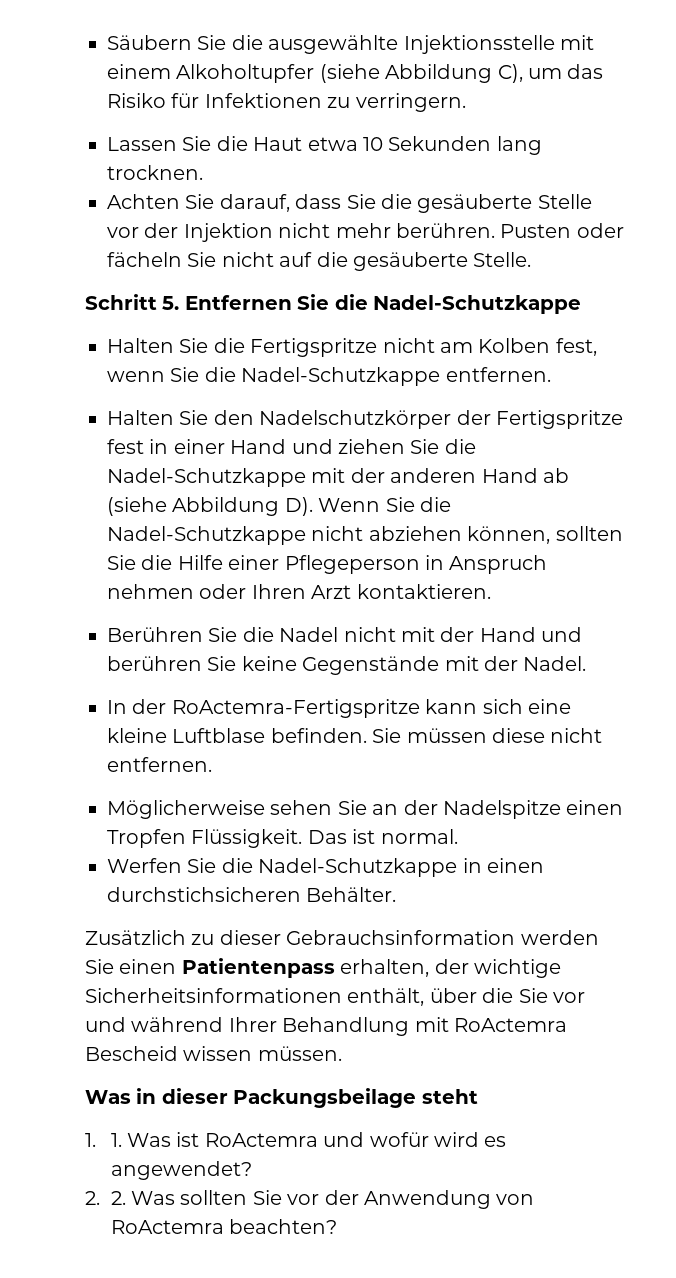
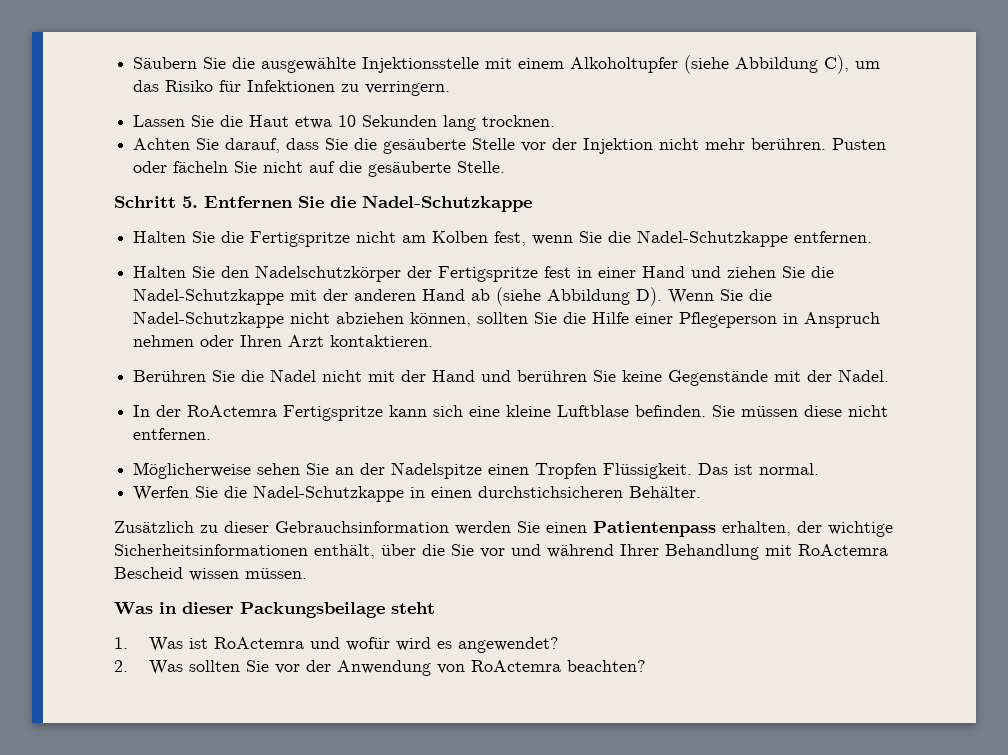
- In der RoActemra-Fertigspritze kann sich eine kleine Luftblase befinden.
+ In der RoActemra Fertigspritze kann sich eine kleine Luftblase befinden.
- 1. 1. Was ist RoActemra und wofür wird es angewendet?
+ 1. Was ist RoActemra und wofür wird es angewendet?
- 2. 2. Was sollten Sie vor der Anwendung von RoActemra beachten?
+ 2. Was sollten Sie vor der Anwendung von RoActemra beachten?

